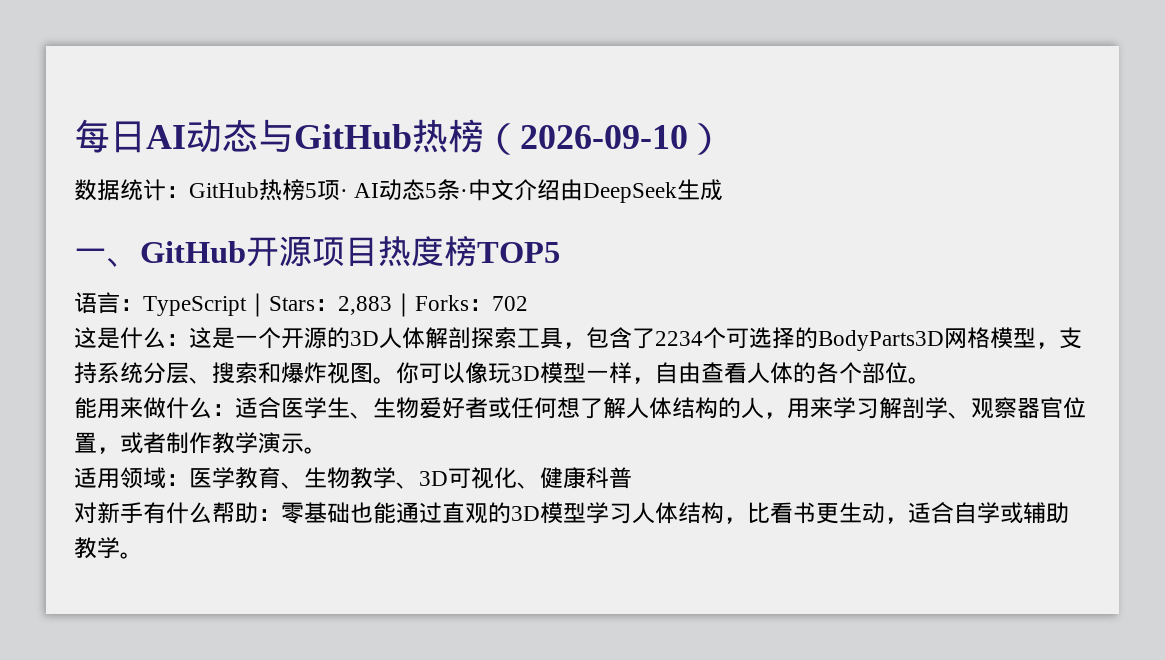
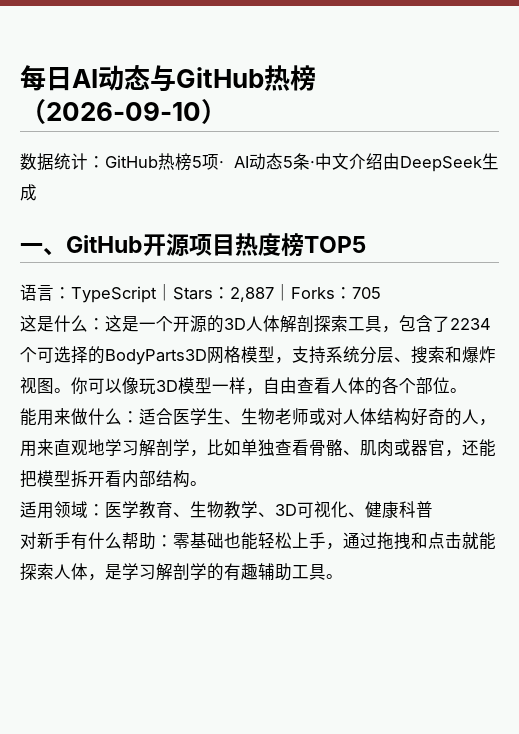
- 语言：TypeScript｜Stars：2,883｜Forks：702
+ 语言：TypeScript｜Stars：2,887｜Forks：705
- 能用来做什么：适合医学生、生物爱好者或任何想了解人体结构的人，用来学习解剖学、观察器官位置，或者制作教学演示。
+ 能用来做什么：适合医学生、生物老师或对人体结构好奇的人，用来直观地学习解剖学，比如单独查看骨骼、肌肉或器官，还能把模型拆开看内部结构。
- 对新手有什么帮助：零基础也能通过直观的3D模型学习人体结构，比看书更生动，适合自学或辅助教学。
+ 对新手有什么帮助：零基础也能轻松上手，通过拖拽和点击就能探索人体，是学习解剖学的有趣辅助工具。

